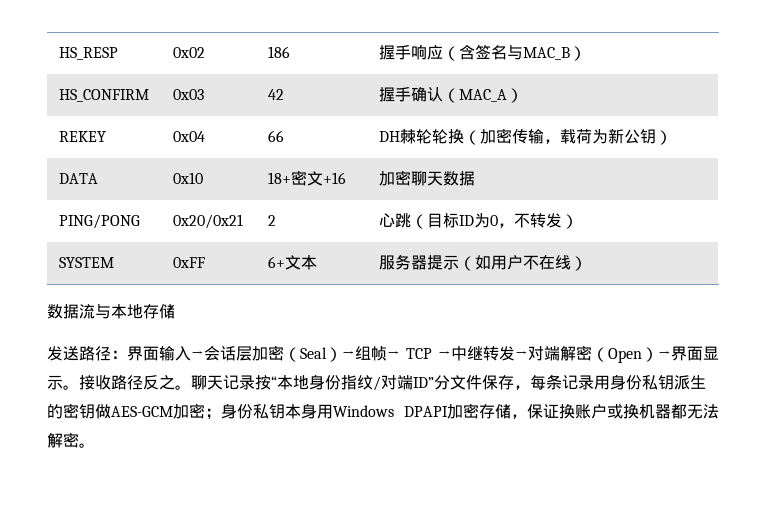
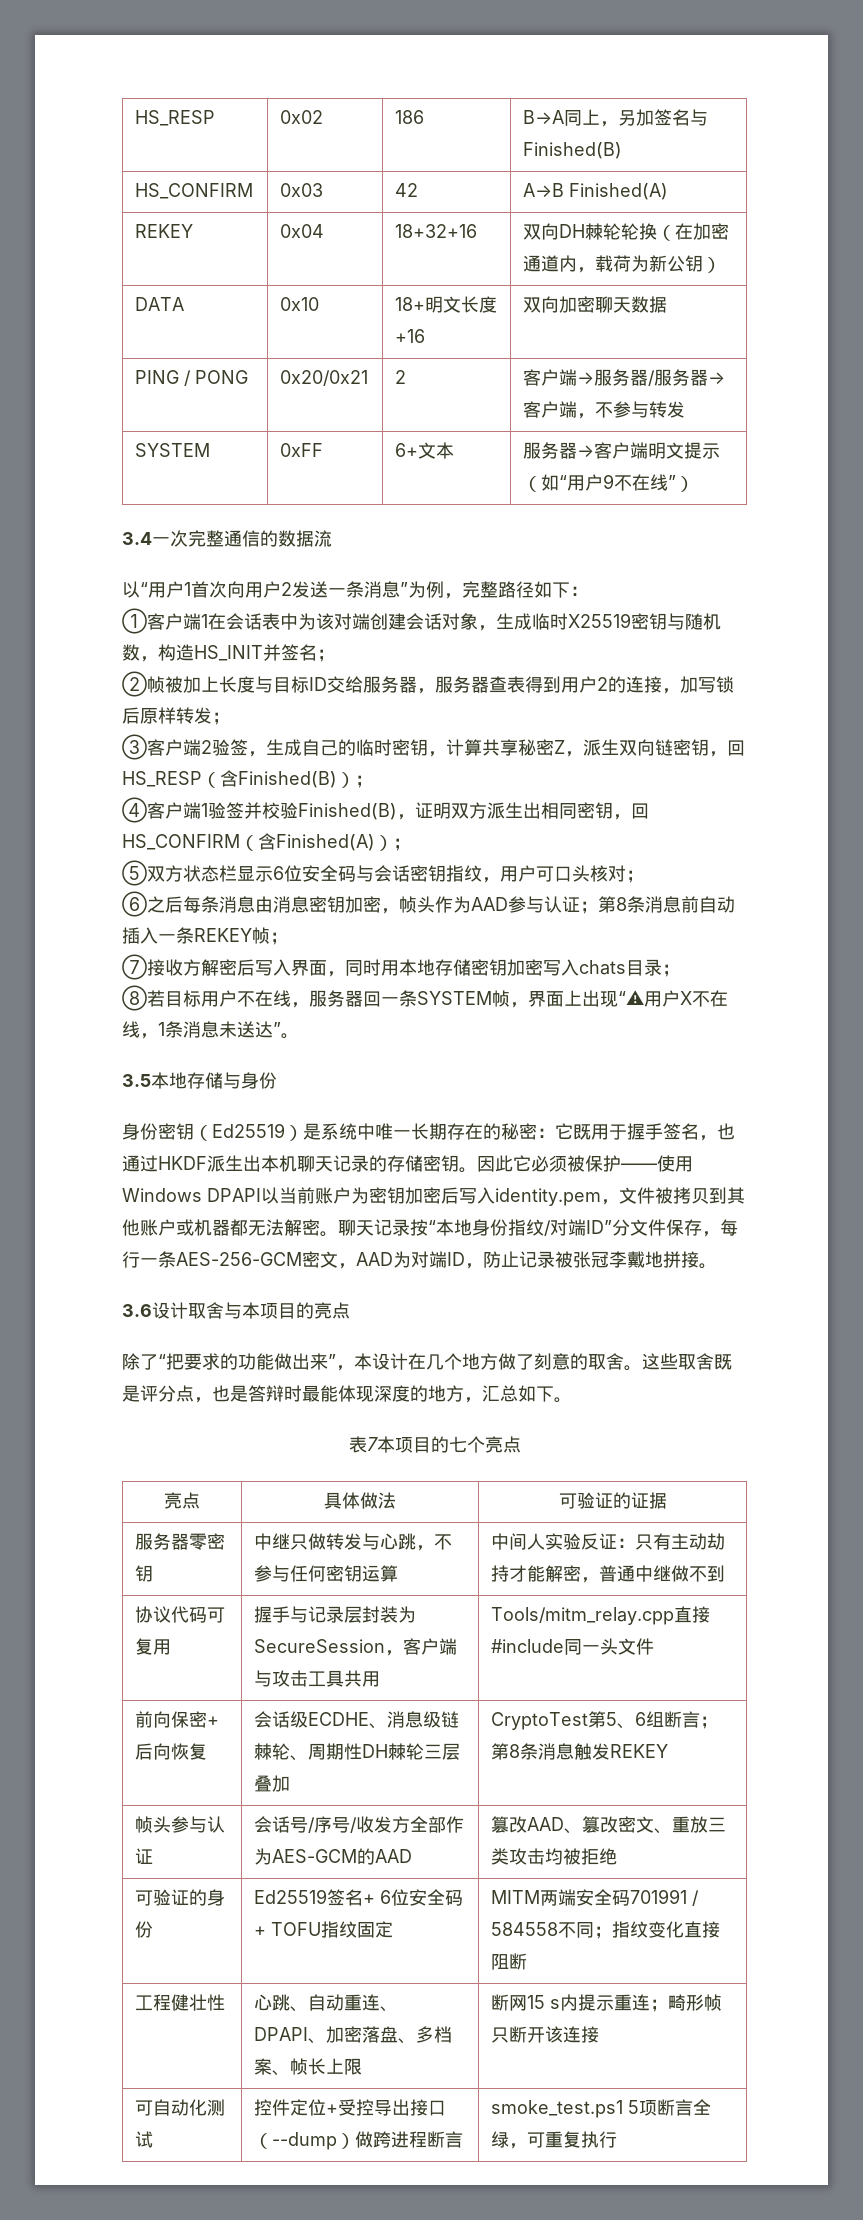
- HS_RESP | 0x02 | 186 | 握手响应（含签名与MAC_B）
+ HS_RESP | 0x02 | 186 | B→A同上，另加签名与Finished(B)
- HS_CONFIRM | 0x03 | 42 | 握手确认（MAC_A）
+ HS_CONFIRM | 0x03 | 42 | A→B Finished(A)
- REKEY | 0x04 | 66 | DH棘轮轮换（加密传输，载荷为新公钥）
+ REKEY | 0x04 | 18+32+16 | 双向DH棘轮轮换（在加密通道内，载荷为新公钥）
- DATA | 0x10 | 18+密文+16 | 加密聊天数据
+ DATA | 0x10 | 18+明文长度+16 | 双向加密聊天数据
- PING/PONG | 0x20/0x21 | 2 | 心跳（目标ID为0，不转发）
+ PING / PONG | 0x20/0x21 | 2 | 客户端→服务器/服务器→客户端，不参与转发
- SYSTEM | 0xFF | 6+文本 | 服务器提示（如用户不在线）
- 数据流与本地存储
- 发送路径：界面输入→会话层加密（Seal）→组帧→ TCP →中继转发→对端解密（Open）→界面显示。接收路径反之。
+ SYSTEM | 0xFF | 6+文本 | 服务器→客户端明文提示（如“用户9不在线”）
+ 3.4一次完整通信的数据流
+ 以“用户1首次向用户2发送一条消息”为例，完整路径如下：
+ ①客户端1在会话表中为该对端创建会话对象，生成临时X25519密钥与随机数，构造HS_INIT并签名；
+ ②帧被加上长度与目标ID交给服务器，服务器查表得到用户2的连接，加写锁后原样转发；
+ ③客户端2验签，生成自己的临时密钥，计算共享秘密Z，派生双向链密钥，回HS_RESP（含Finished(B)）；
+ ④客户端1验签并校验Finished(B)，证明双方派生出相同密钥，回HS_CONFIRM（含Finished(A)）；
+ ⑤双方状态栏显示6位安全码与会话密钥指纹，用户可口头核对；
+ ⑥之后每条消息由消息密钥加密，帧头作为AAD参与认证；第8条消息前自动插入一条REKEY帧；
+ ⑦接收方解密后写入界面，同时用本地存储密钥加密写入chats目录；
+ ⑧若目标用户不在线，服务器回一条SYSTEM帧，界面上出现“⚠用户X不在线，1条消息未送达”。
+ 3.5本地存储与身份
+ 身份密钥（Ed25519）是系统中唯一长期存在的秘密：它既用于握手签名，也通过HKDF派生出本机聊天记录的存储密钥。因此它必须被保护——使用Windows DPAPI以当前账户为密钥加密后写入identity.pem，文件被拷贝到其他账户或机器都无法解密。
- 聊天记录按“本地身份指纹/对端ID”分文件保存，每条记录用身份私钥派生的密钥做AES-GCM加密；身份私钥本身用Windows DPAPI加密存储，保证换账户或换机器都无法解密。
+ 聊天记录按“本地身份指纹/对端ID”分文件保存，每行一条AES-256-GCM密文，AAD为对端ID，防止记录被张冠李戴地拼接。
+ 3.6设计取舍与本项目的亮点
+ 除了“把要求的功能做出来”，本设计在几个地方做了刻意的取舍。这些取舍既是评分点，也是答辩时最能体现深度的地方，汇总如下。
+ 表7本项目的七个亮点
+ 亮点 | 具体做法 | 可验证的证据
+ 服务器零密钥 | 中继只做转发与心跳，不参与任何密钥运算 | 中间人实验反证：只有主动劫持才能解密，普通中继做不到
+ 协议代码可复用 | 握手与记录层封装为SecureSession，客户端与攻击工具共用 | Tools/mitm_relay.cpp直接#include同一头文件
+ 前向保密+后向恢复 | 会话级ECDHE、消息级链棘轮、周期性DH棘轮三层叠加 | CryptoTest第5、6组断言；第8条消息触发REKEY
+ 帧头参与认证 | 会话号/序号/收发方全部作为AES-GCM的AAD | 篡改AAD、篡改密文、重放三类攻击均被拒绝
+ 可验证的身份 | Ed25519签名+ 6位安全码+ TOFU指纹固定 | MITM两端安全码701991 / 584558不同；指纹变化直接阻断
+ 工程健壮性 | 心跳、自动重连、DPAPI、加密落盘、多档案、帧长上限 | 断网15 s内提示重连；畸形帧只断开该连接
+ 可自动化测试 | 控件定位+受控导出接口（--dump）做跨进程断言 | smoke_test.ps1 5项断言全绿，可重复执行

